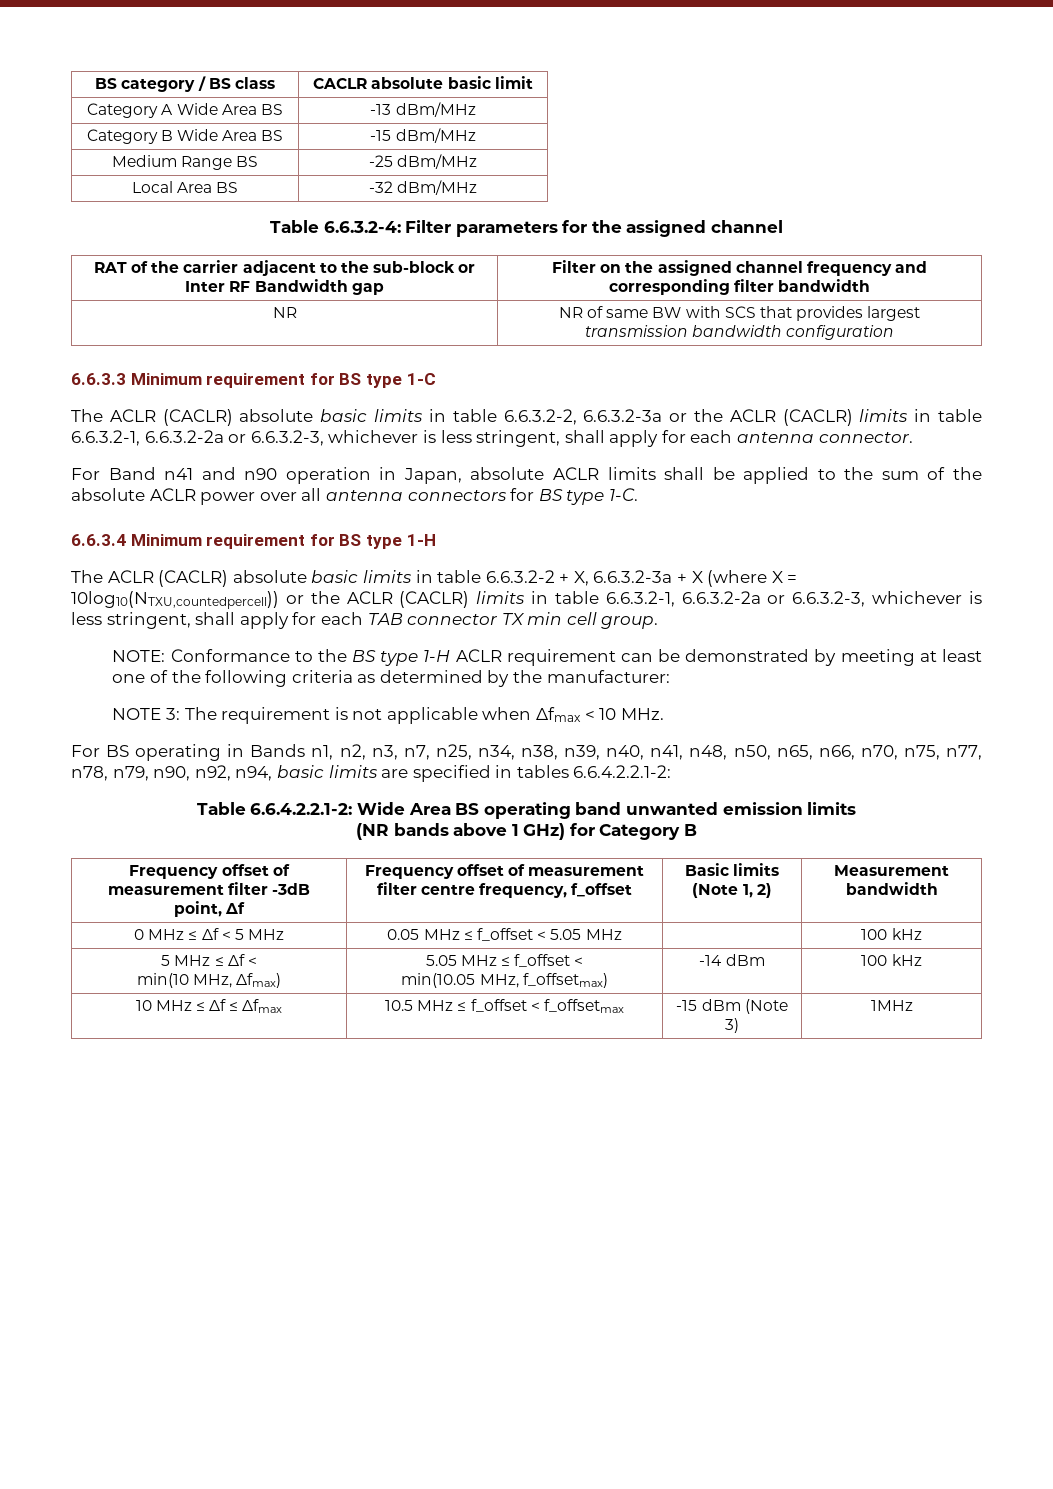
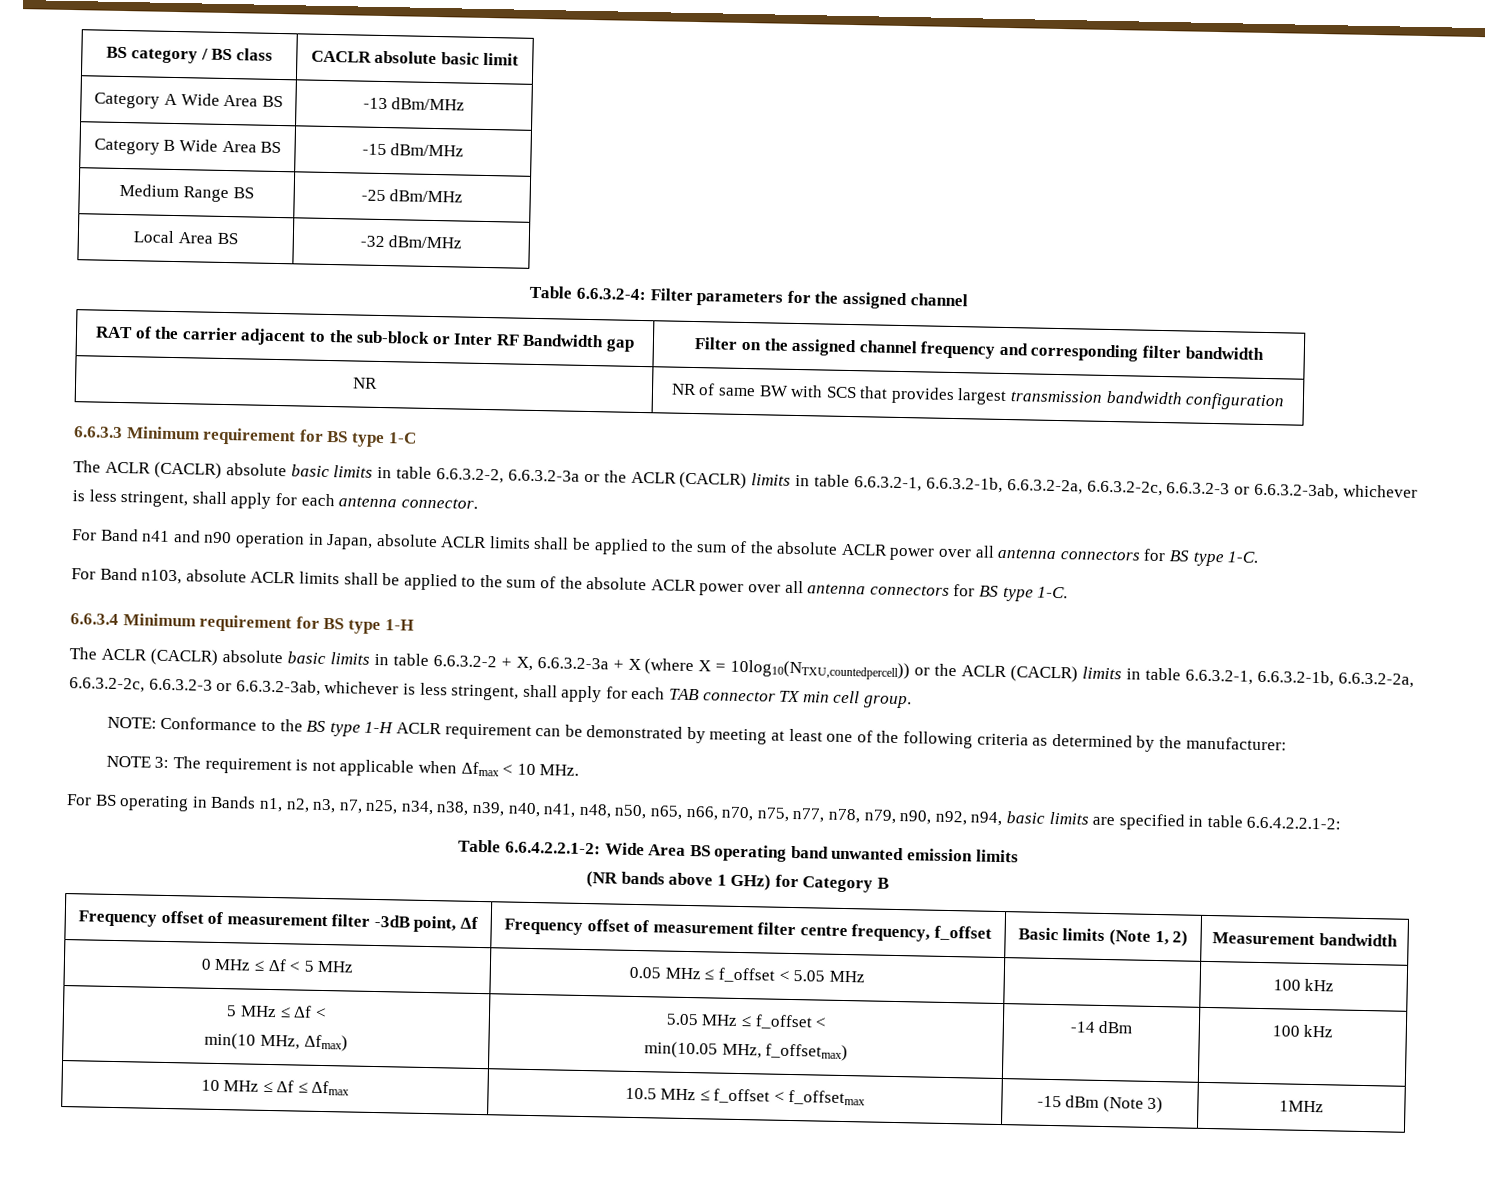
- The ACLR (CACLR) absolute basic limits in table 6.6.3.2-2, 6.6.3.2-3a or the ACLR (CACLR) limits in table 6.6.3.2-1, 6.6.3.2-2a or 6.6.3.2-3, whichever is less stringent, shall apply for each antenna connector.
+ The ACLR (CACLR) absolute basic limits in table 6.6.3.2-2, 6.6.3.2-3a or the ACLR (CACLR) limits in table 6.6.3.2-1, 6.6.3.2-1b, 6.6.3.2-2a, 6.6.3.2-2c, 6.6.3.2-3 or 6.6.3.2-3ab, whichever is less stringent, shall apply for each antenna connector.
+ For Band n103, absolute ACLR limits shall be applied to the sum of the absolute ACLR power over all antenna connectors for BS type 1-C.
- The ACLR (CACLR) absolute basic limits in table 6.6.3.2-2 + X, 6.6.3.2-3a + X (where X = 10log10(NTXU,countedpercell)) or the ACLR (CACLR) limits in table 6.6.3.2-1, 6.6.3.2-2a or 6.6.3.2-3, whichever is less stringent, shall apply for each TAB connector TX min cell group.
+ The ACLR (CACLR) absolute basic limits in table 6.6.3.2-2 + X, 6.6.3.2-3a + X (where X = 10log10(NTXU,countedpercell)) or the ACLR (CACLR) limits in table 6.6.3.2-1, 6.6.3.2-1b, 6.6.3.2-2a, 6.6.3.2-2c, 6.6.3.2-3 or 6.6.3.2-3ab, whichever is less stringent, shall apply for each TAB connector TX min cell group.
- For BS operating in Bands n1, n2, n3, n7, n25, n34, n38, n39, n40, n41, n48, n50, n65, n66, n70, n75, n77, n78, n79, n90, n92, n94, basic limits are specified in tables 6.6.4.2.2.1-2:
+ For BS operating in Bands n1, n2, n3, n7, n25, n34, n38, n39, n40, n41, n48, n50, n65, n66, n70, n75, n77, n78, n79, n90, n92, n94, basic limits are specified in table 6.6.4.2.2.1-2:

